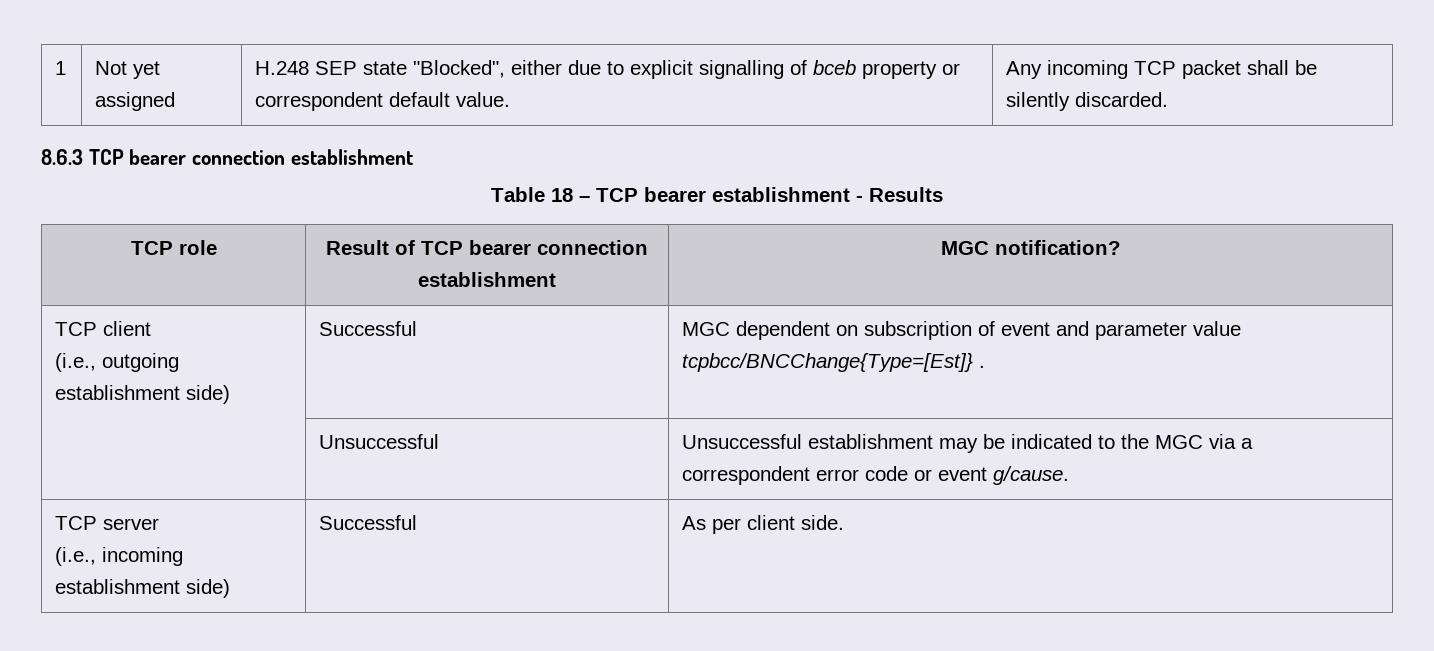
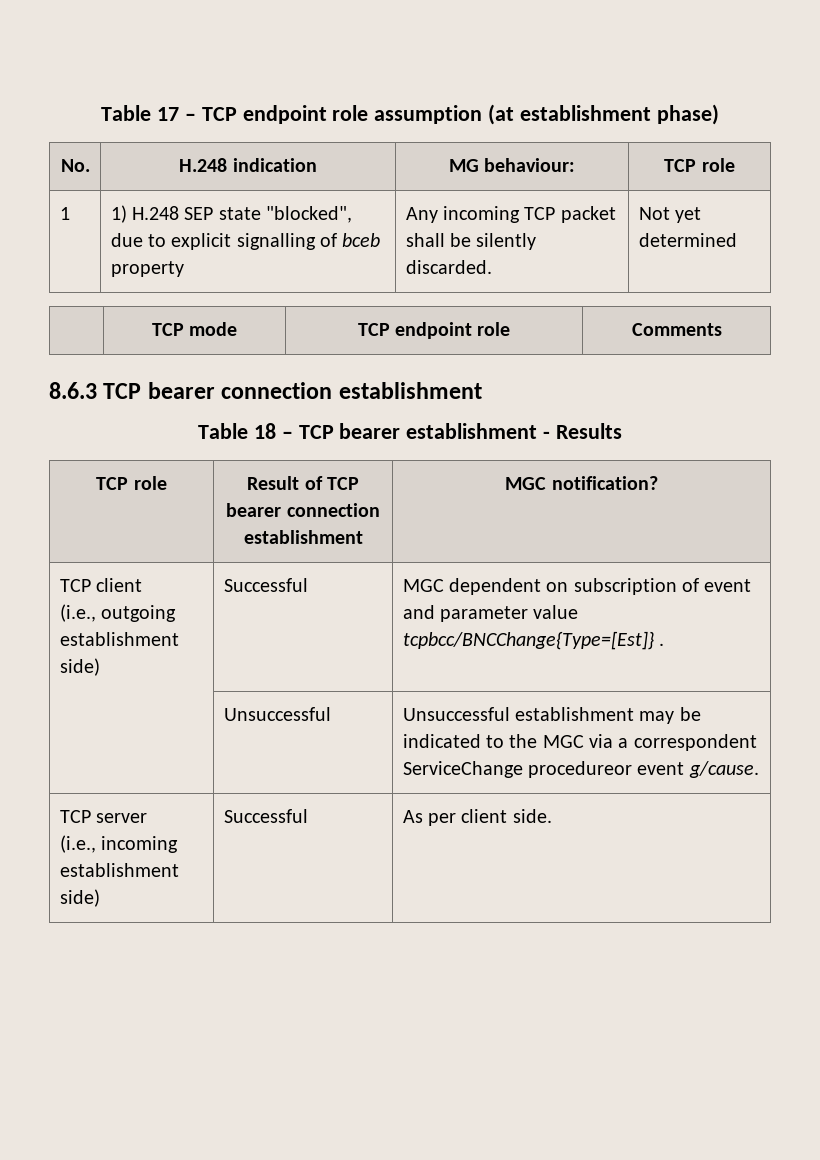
- 1 | Not yet assigned | H.248 SEP state "Blocked", either due to explicit signalling of bceb property or correspondent default value. | Any incoming TCP packet shall be silently discarded.
+ Table 17 – TCP endpoint role assumption (at establishment phase)
+ No. | H.248 indication | MG behaviour: | TCP role
+ 1 | 1) H.248 SEP state "blocked", due to explicit signalling of bceb property | Any incoming TCP packet shall be silently discarded. | Not yet determined
+ | TCP mode | TCP endpoint role | Comments
- | Unsuccessful | Unsuccessful establishment may be indicated to the MGC via a correspondent error code or event g/cause.
+ | Unsuccessful | Unsuccessful establishment may be indicated to the MGC via a correspondent ServiceChange procedureor event g/cause.

